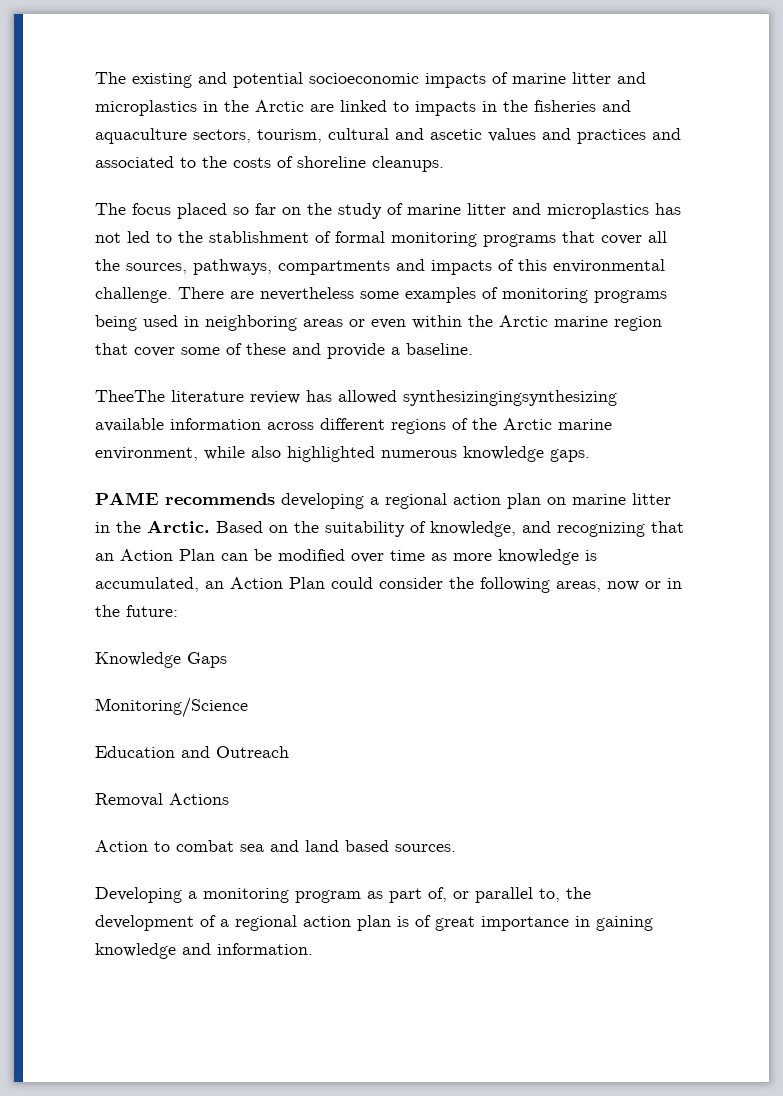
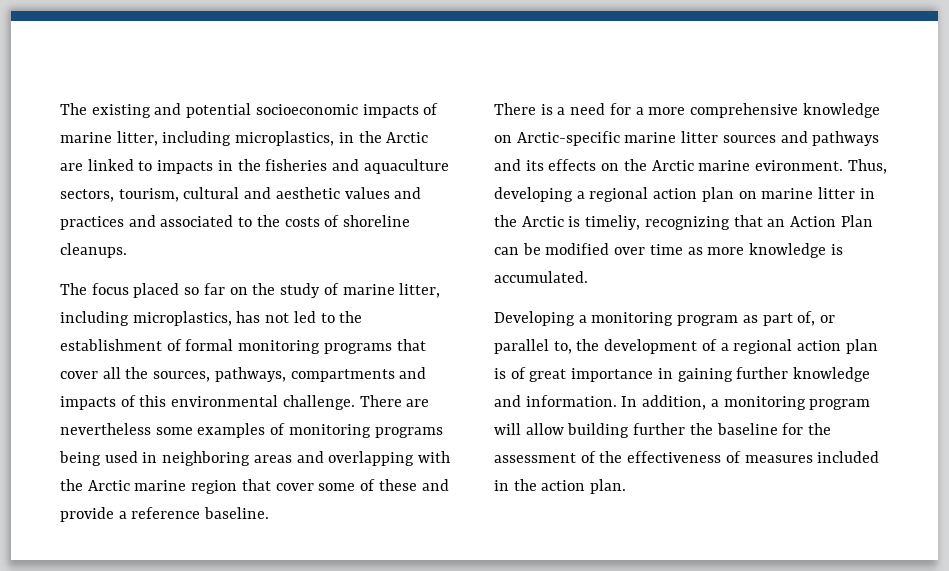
- The existing and potential socioeconomic impacts of marine litter and microplastics in the Arctic are linked to impacts in the fisheries and aquaculture sectors, tourism, cultural and ascetic values and practices and associated to the costs of shoreline cleanups.
+ The existing and potential socioeconomic impacts of marine litter, including microplastics, in the Arctic are linked to impacts in the fisheries and aquaculture sectors, tourism, cultural and aesthetic values and practices and associated to the costs of shoreline cleanups.
- The focus placed so far on the study of marine litter and microplastics has not led to the stablishment of formal monitoring programs that cover all the sources, pathways, compartments and impacts of this environmental challenge.
+ The focus placed so far on the study of marine litter, including microplastics, has not led to the establishment of formal monitoring programs that cover all the sources, pathways, compartments and impacts of this environmental challenge.
- There are nevertheless some examples of monitoring programs being used in neighboring areas or even within the Arctic marine region that cover some of these and provide a baseline.
+ There are nevertheless some examples of monitoring programs being used in neighboring areas and overlapping with the Arctic marine region that cover some of these and provide a reference baseline.
- TheeThe literature review has allowed synthesizingingsynthesizing available information across different regions of the Arctic marine environment, while also highlighted numerous knowledge gaps.
- PAME recommends developing a regional action plan on marine litter in the Arctic. Based on the suitability of knowledge, and recognizing that an Action Plan can be modified over time as more knowledge is accumulated, an Action Plan could consider the following areas, now or in the future:
- Knowledge Gaps
- Monitoring/Science
- Education and Outreach
- Removal Actions
- Action to combat sea and land based sources.
+ There is a need for a more comprehensive knowledge on Arctic-specific marine litter sources and pathways and its effects on the Arctic marine evironment. Thus, developing a regional action plan on marine litter in the Arctic is timeliy, recognizing that an Action Plan can be modified over time as more knowledge is accumulated.
- Developing a monitoring program as part of, or parallel to, the development of a regional action plan is of great importance in gaining knowledge and information.
+ Developing a monitoring program as part of, or parallel to, the development of a regional action plan is of great importance in gaining further knowledge and information.
+ In addition, a monitoring program will allow building further the baseline for the assessment of the effectiveness of measures included in the action plan.

